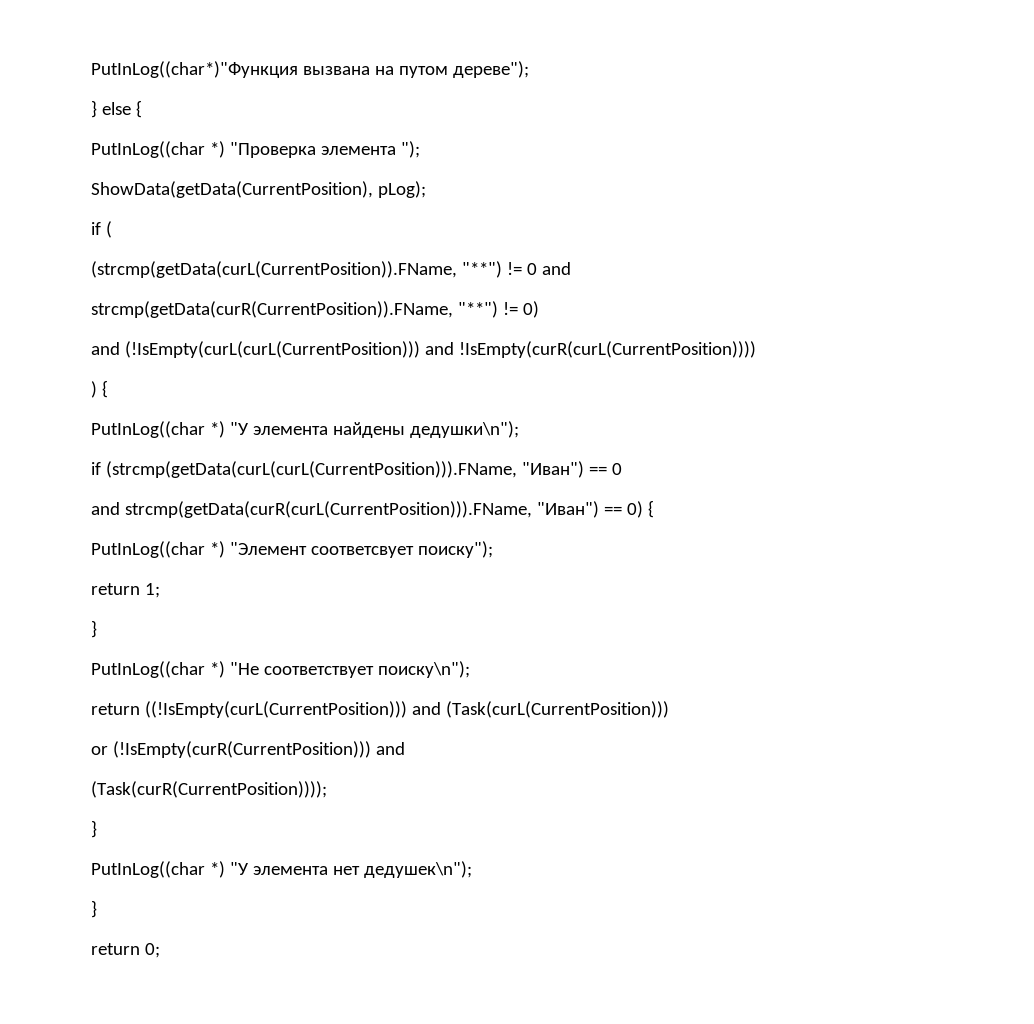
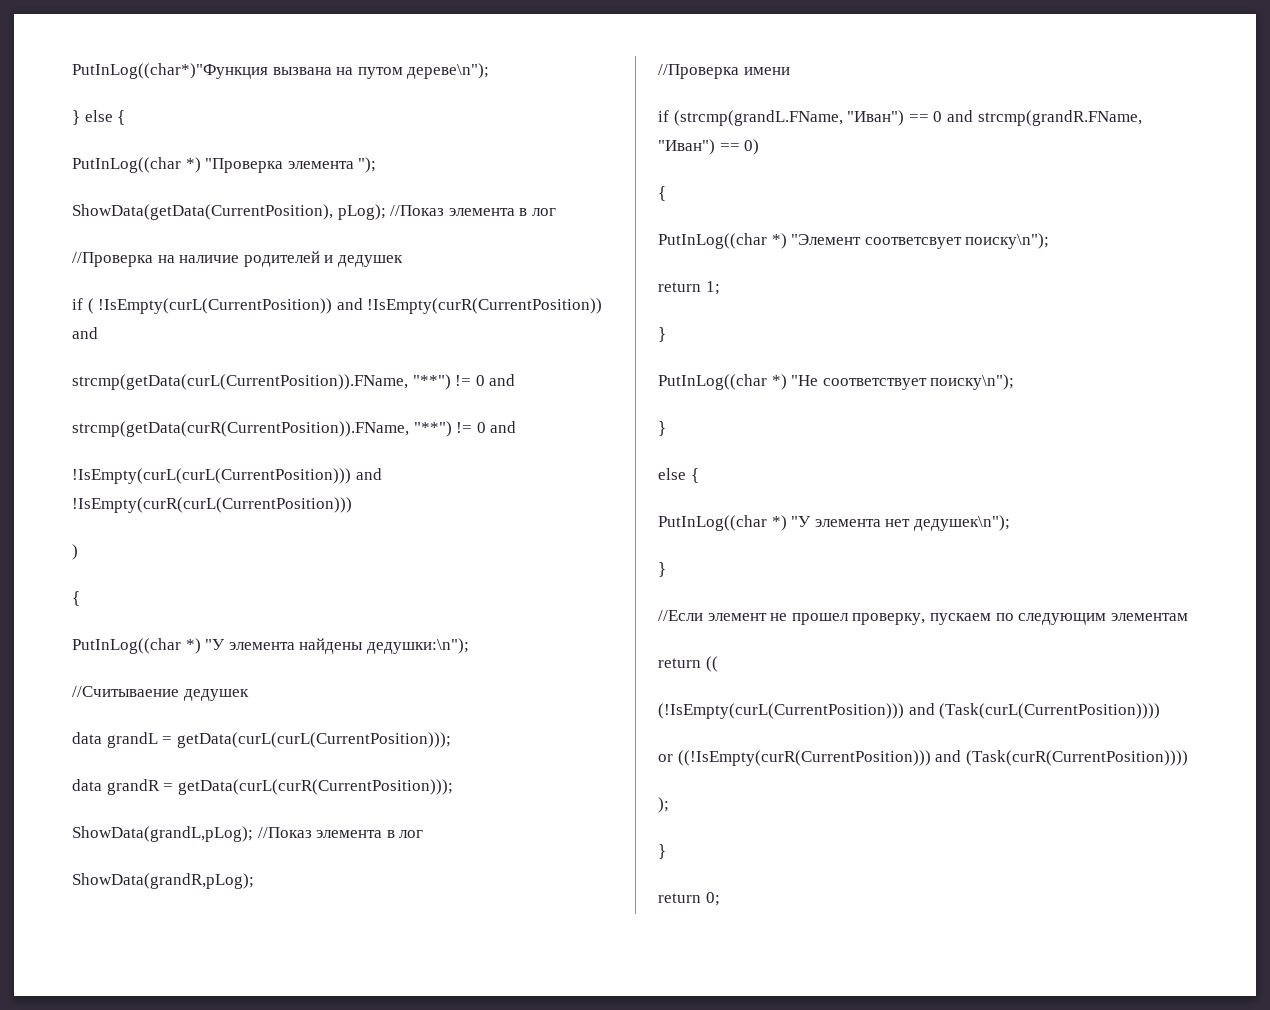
- PutInLog((char*)"Функция вызвана на путом дереве");
+ PutInLog((char*)"Функция вызвана на путом дереве\n");
- ShowData(getData(CurrentPosition), pLog);
- if (
- (strcmp(getData(curL(CurrentPosition)).FName, "**") != 0 and
+ ShowData(getData(CurrentPosition), pLog); //Показ элемента в лог
+ //Проверка на наличие родителей и дедушек
+ if ( !IsEmpty(curL(CurrentPosition)) and !IsEmpty(curR(CurrentPosition)) and
+ strcmp(getData(curL(CurrentPosition)).FName, "**") != 0 and
- strcmp(getData(curR(CurrentPosition)).FName, "**") != 0)
- and (!IsEmpty(curL(curL(CurrentPosition))) and !IsEmpty(curR(curL(CurrentPosition))))
+ strcmp(getData(curR(CurrentPosition)).FName, "**") != 0 and
+ !IsEmpty(curL(curL(CurrentPosition))) and !IsEmpty(curR(curL(CurrentPosition)))
- ) {
+ )
+ {
- PutInLog((char *) "У элемента найдены дедушки\n");
- if (strcmp(getData(curL(curL(CurrentPosition))).FName, "Иван") == 0
- and strcmp(getData(curR(curL(CurrentPosition))).FName, "Иван") == 0) {
+ PutInLog((char *) "У элемента найдены дедушки:\n");
+ //Считываение дедушек
+ data grandL = getData(curL(curL(CurrentPosition)));
+ data grandR = getData(curL(curR(CurrentPosition)));
+ ShowData(grandL,pLog); //Показ элемента в лог
+ ShowData(grandR,pLog);
+ //Проверка имени
+ if (strcmp(grandL.FName, "Иван") == 0 and strcmp(grandR.FName, "Иван") == 0)
+ {
- PutInLog((char *) "Элемент соответсвует поиску");
+ PutInLog((char *) "Элемент соответсвует поиску\n");
  PutInLog((char *) "Не соответствует поиску\n");
- return ((!IsEmpty(curL(CurrentPosition))) and (Task(curL(CurrentPosition)))
- or (!IsEmpty(curR(CurrentPosition))) and
- (Task(curR(CurrentPosition))));
  }
+ else {
+ //Если элемент не прошел проверку, пускаем по следующим элементам
+ return ((
+ (!IsEmpty(curL(CurrentPosition))) and (Task(curL(CurrentPosition))))
+ or ((!IsEmpty(curR(CurrentPosition))) and (Task(curR(CurrentPosition))))
+ );
+ }

